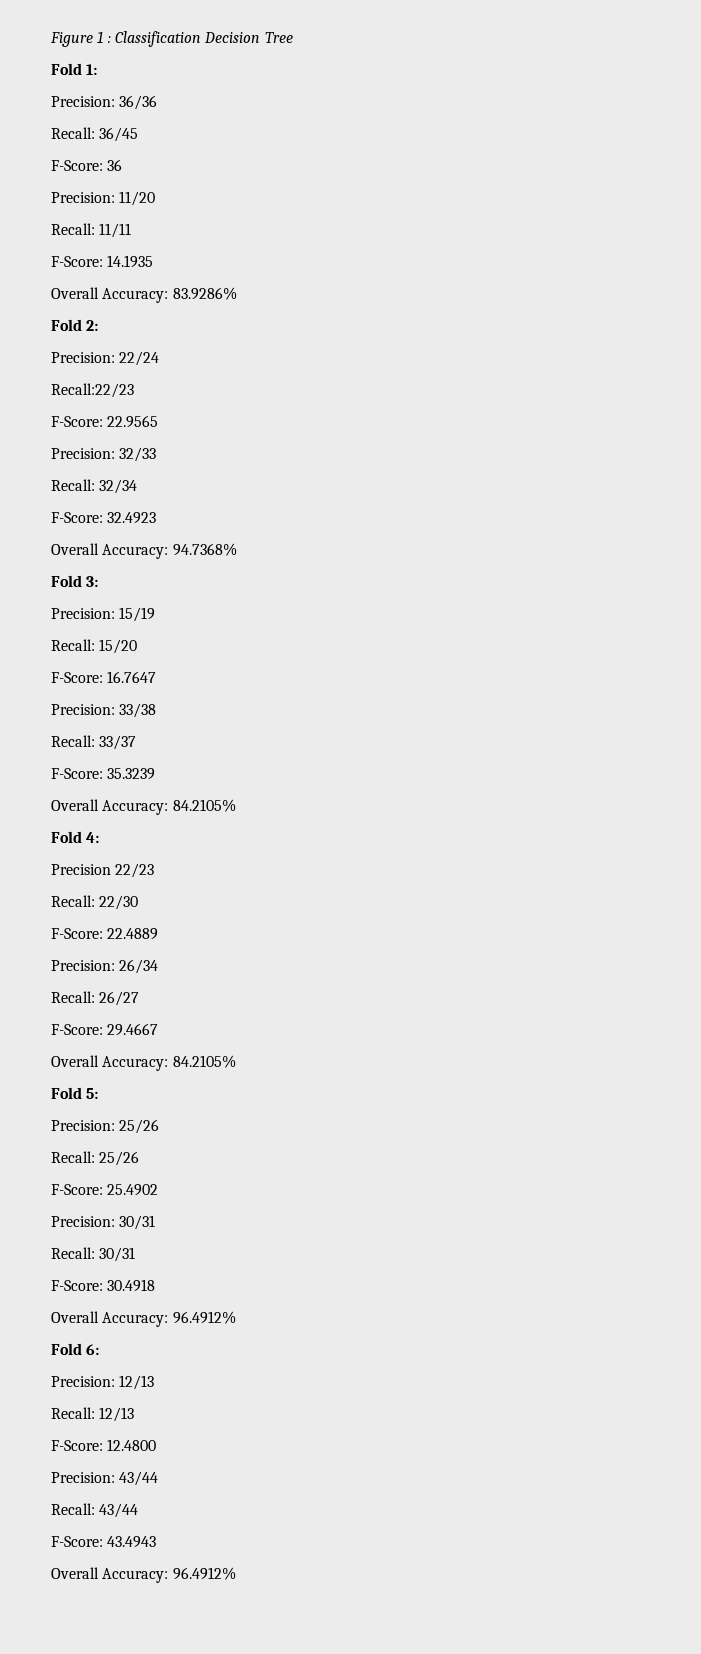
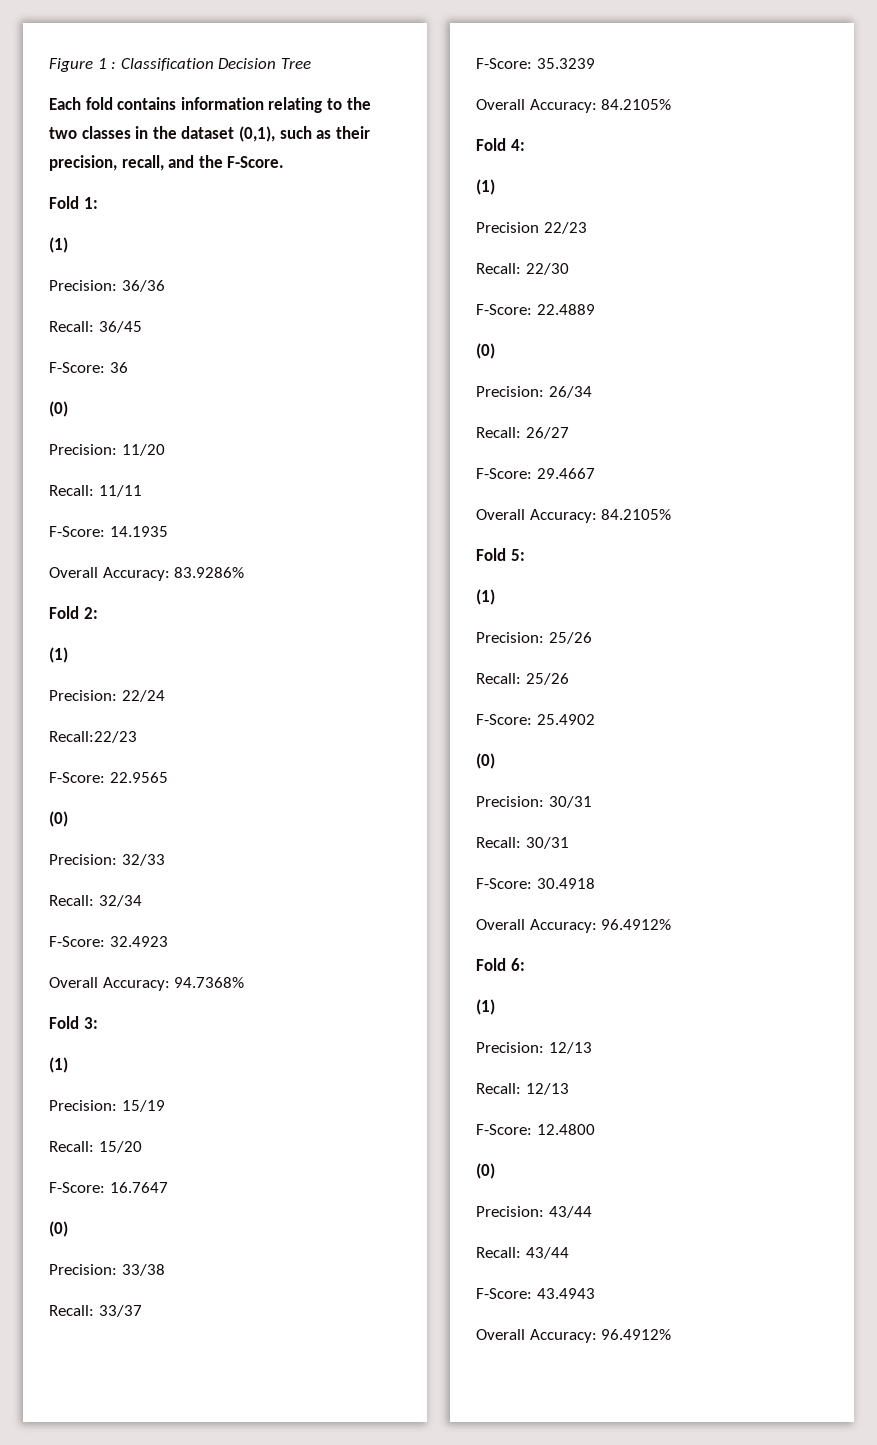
+ Each fold contains information relating to the two classes in the dataset (0,1), such as their precision, recall, and the F-Score.
  Fold 1:
+ (1)
  F-Score: 36
+ (0)
  Fold 2:
+ (1)
  F-Score: 22.9565
+ (0)
  Fold 3:
+ (1)
  F-Score: 16.7647
+ (0)
  Fold 4:
+ (1)
  F-Score: 22.4889
+ (0)
  Fold 5:
+ (1)
  F-Score: 25.4902
+ (0)
  Fold 6:
+ (1)
  F-Score: 12.4800
+ (0)

